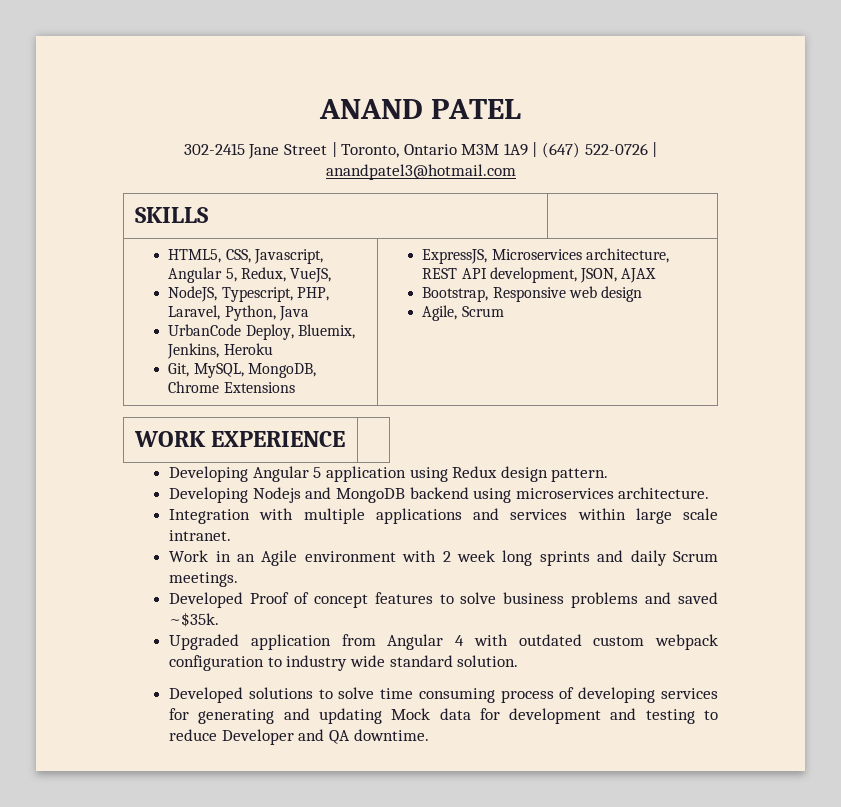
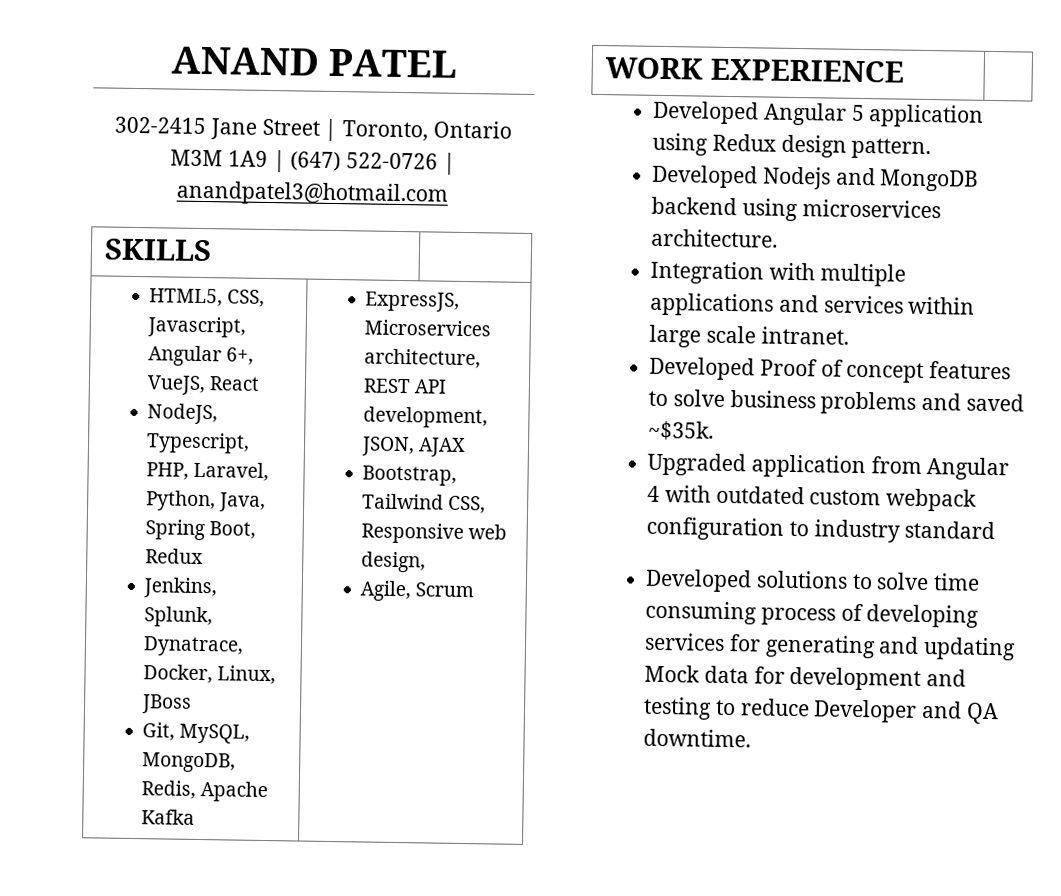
- HTML5, CSS, Javascript, Angular 5, Redux, VueJS,
+ HTML5, CSS, Javascript, Angular 6+, VueJS, React
- NodeJS, Typescript, PHP, Laravel, Python, Java
- UrbanCode Deploy, Bluemix, Jenkins, Heroku
+ NodeJS, Typescript, PHP, Laravel, Python, Java, Spring Boot, Redux
+ Jenkins, Splunk, Dynatrace, Docker, Linux, JBoss
- Git, MySQL, MongoDB, Chrome Extensions
+ Git, MySQL, MongoDB, Redis, Apache Kafka
- Bootstrap, Responsive web design
+ Bootstrap, Tailwind CSS, Responsive web design,
- Developing Angular 5 application using Redux design pattern.
+ Developed Angular 5 application using Redux design pattern.
- Developing Nodejs and MongoDB backend using microservices architecture.
+ Developed Nodejs and MongoDB backend using microservices architecture.
- Work in an Agile environment with 2 week long sprints and daily Scrum meetings.
- Upgraded application from Angular 4 with outdated custom webpack configuration to industry wide standard solution.
+ Upgraded application from Angular 4 with outdated custom webpack configuration to industry standard

